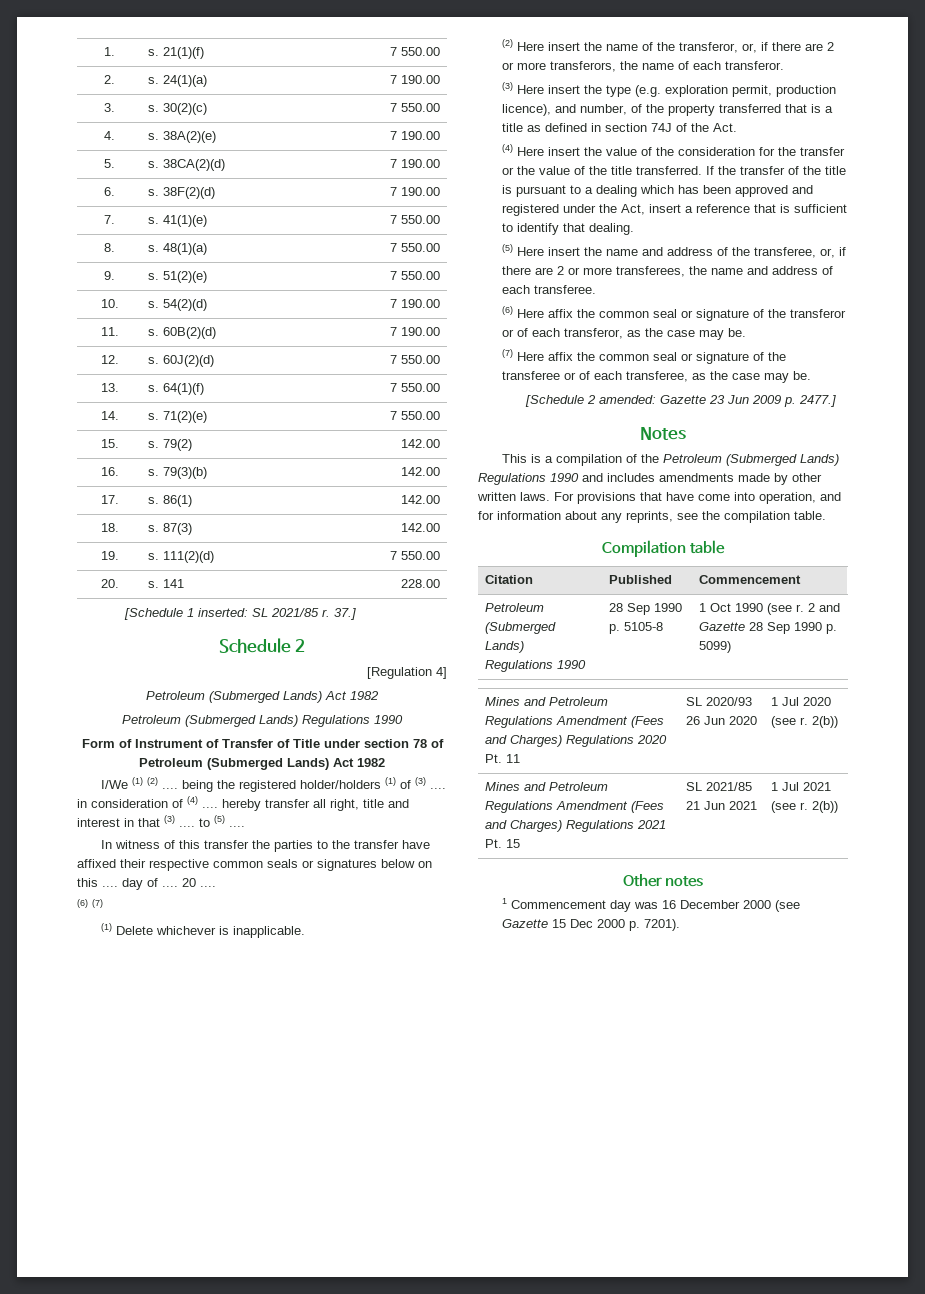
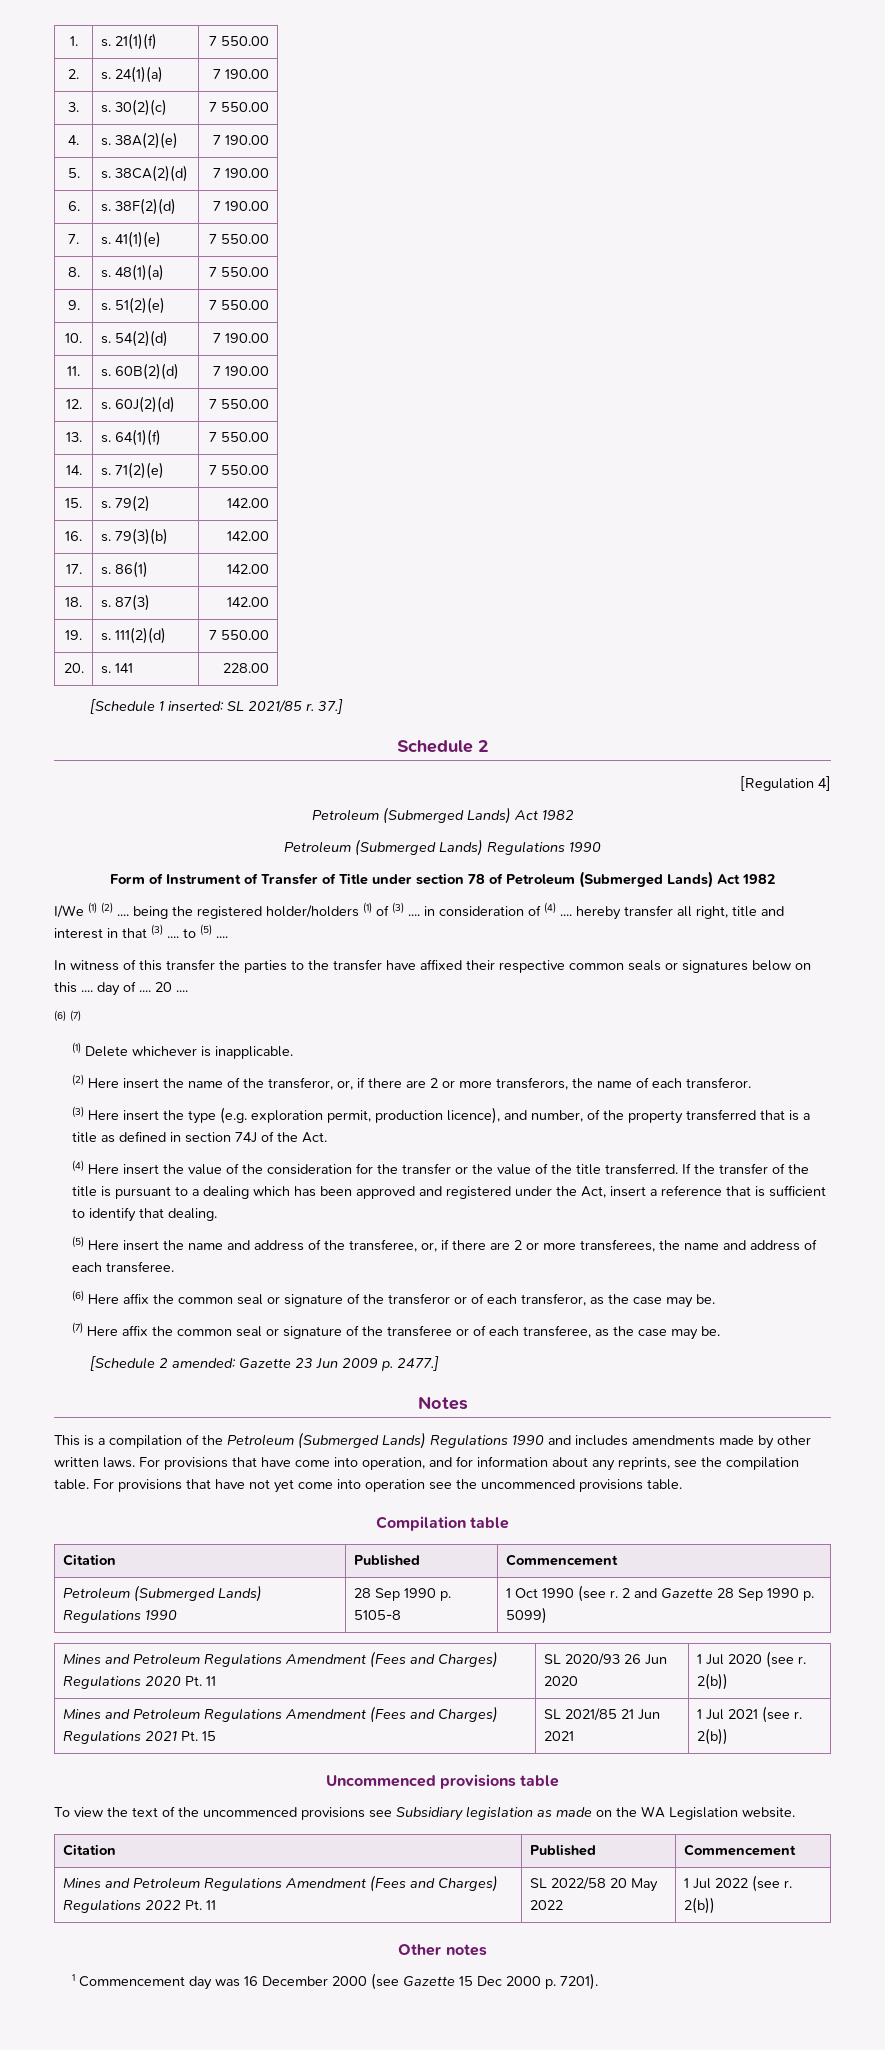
+ For provisions that have not yet come into operation see the uncommenced provisions table.
+ Uncommenced provisions table
+ To view the text of the uncommenced provisions see Subsidiary legislation as made on the WA Legislation website.
+ Citation | Published | Commencement
+ Mines and Petroleum Regulations Amendment (Fees and Charges) Regulations 2022 Pt. 11 | SL 2022/58 20 May 2022 | 1 Jul 2022 (see r. 2(b))

